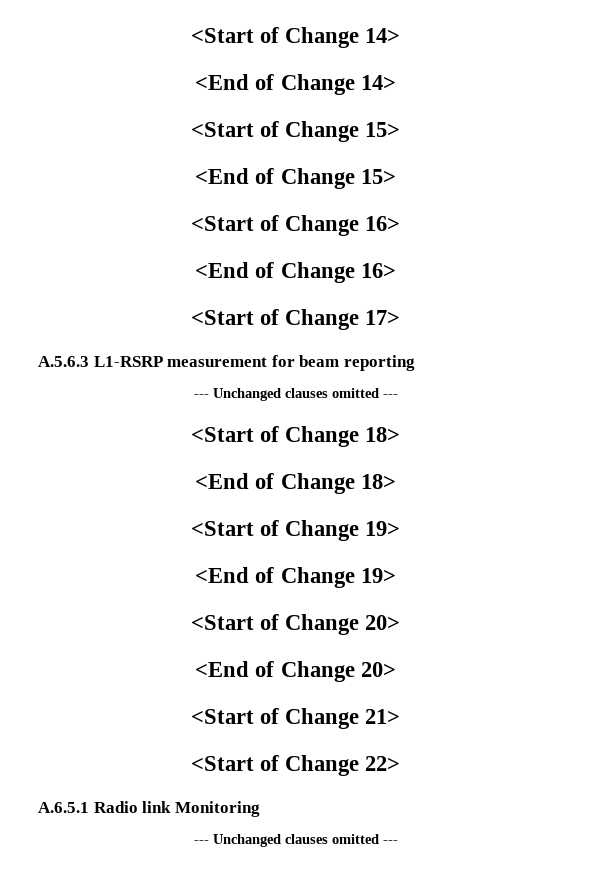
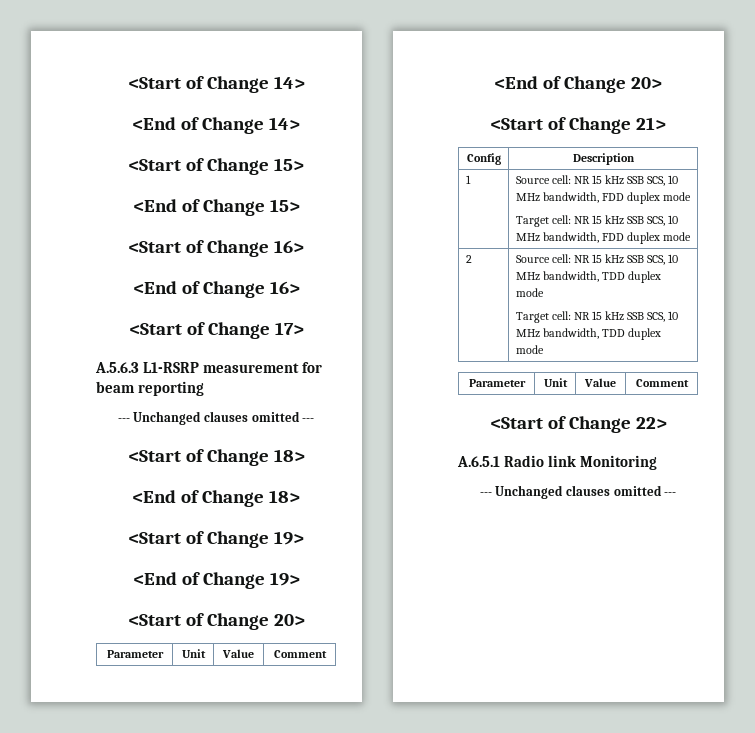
  <Start of Change 20>
+ Parameter | Unit | Value | Comment
+ Config | Description
+ 1 | Source cell: NR 15 kHz SSB SCS, 10 MHz bandwidth, FDD duplex mode
+ Target cell: NR 15 kHz SSB SCS, 10 MHz bandwidth, FDD duplex mode
+ 2 | Source cell: NR 15 kHz SSB SCS, 10 MHz bandwidth, TDD duplex mode
+ Target cell: NR 15 kHz SSB SCS, 10 MHz bandwidth, TDD duplex mode
+ Parameter | Unit | Value | Comment

